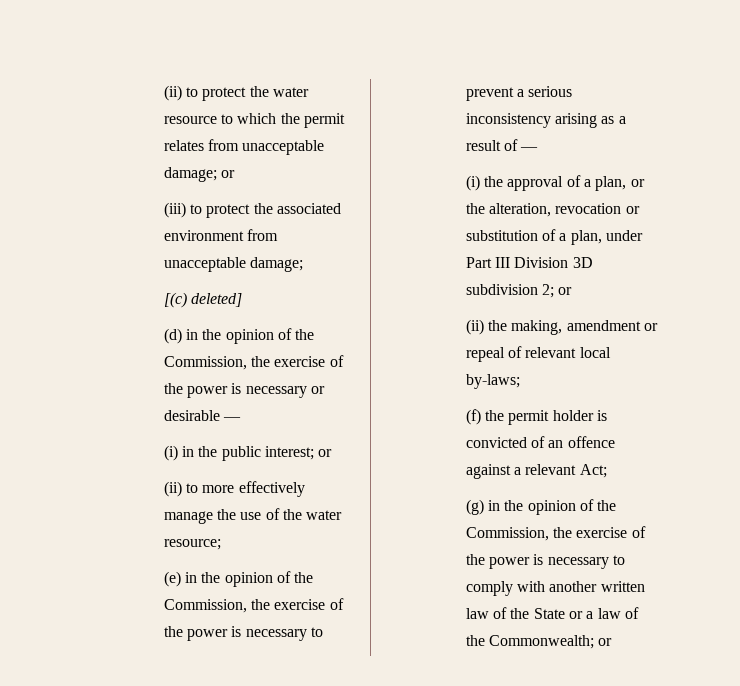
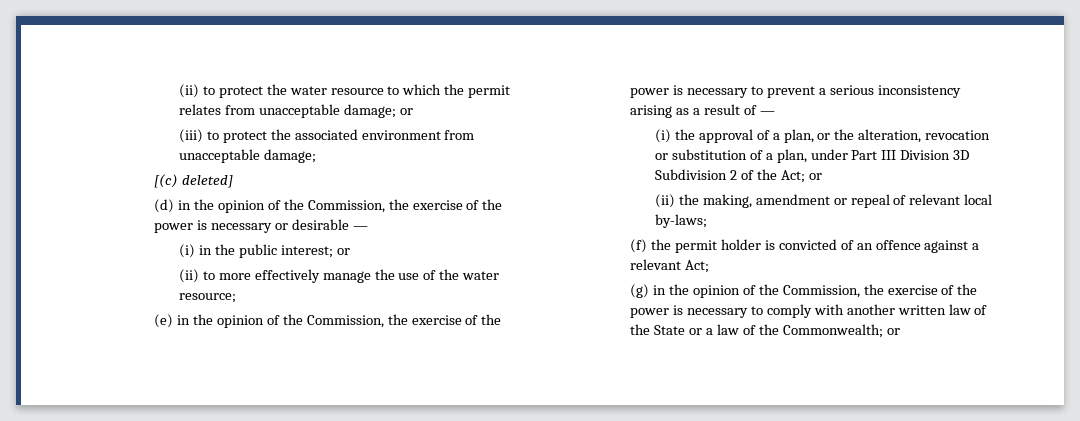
- (i) the approval of a plan, or the alteration, revocation or substitution of a plan, under Part III Division 3D subdivision 2; or
+ (i) the approval of a plan, or the alteration, revocation or substitution of a plan, under Part III Division 3D Subdivision 2 of the Act; or

